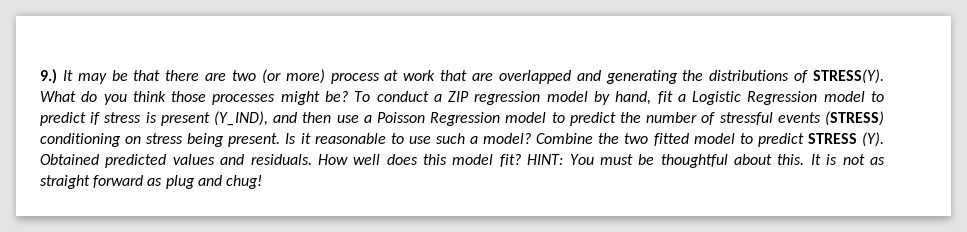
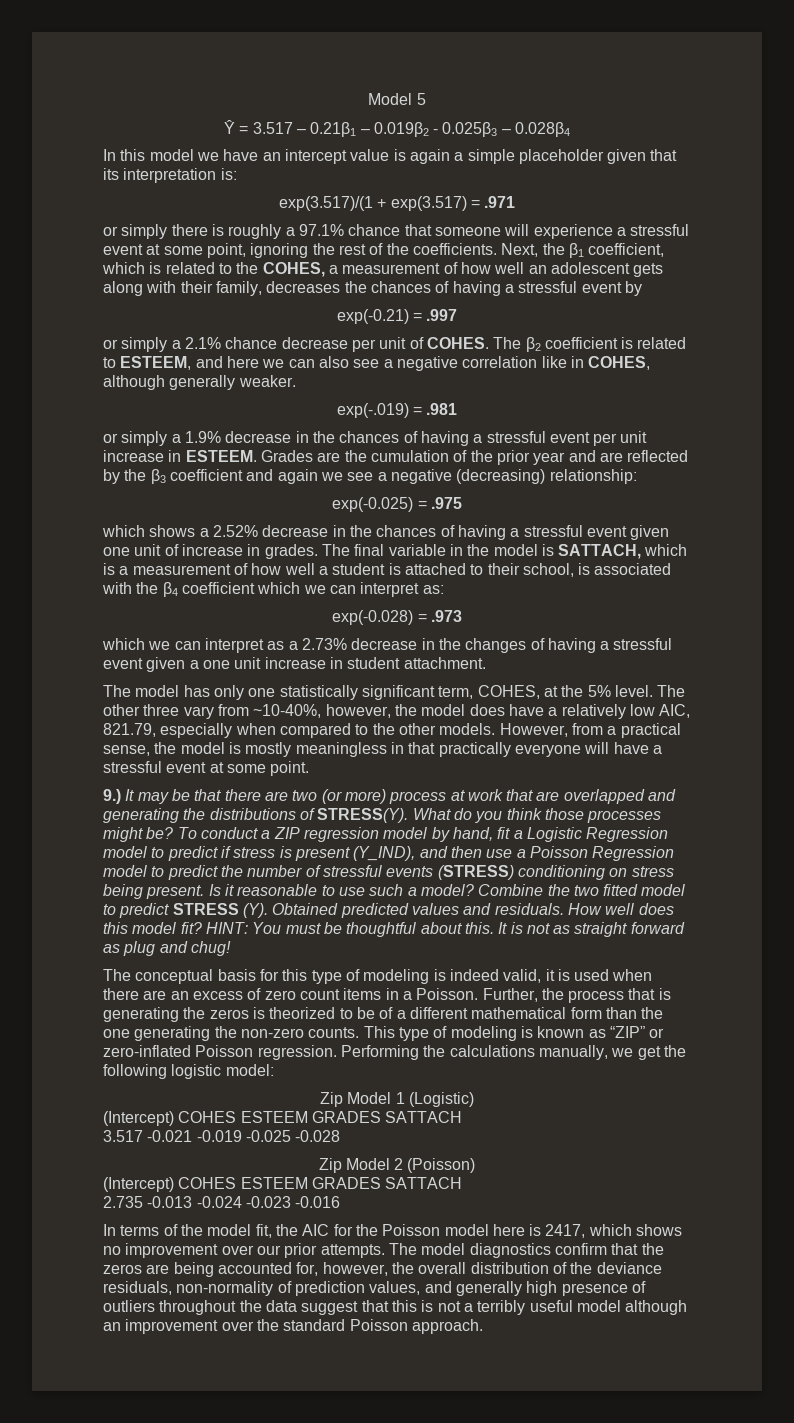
+ Model 5
+ Ŷ = 3.517 – 0.21β1 – 0.019β2 - 0.025β3 – 0.028β4
+ In this model we have an intercept value is again a simple placeholder given that its interpretation is:
+ exp(3.517)/(1 + exp(3.517) = .971
+ or simply there is roughly a 97.1% chance that someone will experience a stressful event at some point, ignoring the rest of the coefficients. Next, the β1 coefficient, which is related to the COHES, a measurement of how well an adolescent gets along with their family, decreases the chances of having a stressful event by
+ exp(-0.21) = .997
+ or simply a 2.1% chance decrease per unit of COHES. The β2 coefficient is related to ESTEEM, and here we can also see a negative correlation like in COHES, although generally weaker.
+ exp(-.019) = .981
+ or simply a 1.9% decrease in the chances of having a stressful event per unit increase in ESTEEM. Grades are the cumulation of the prior year and are reflected by the β3 coefficient and again we see a negative (decreasing) relationship:
+ exp(-0.025) = .975
+ which shows a 2.52% decrease in the chances of having a stressful event given one unit of increase in grades. The final variable in the model is SATTACH, which is a measurement of how well a student is attached to their school, is associated with the β4 coefficient which we can interpret as:
+ exp(-0.028) = .973
+ which we can interpret as a 2.73% decrease in the changes of having a stressful event given a one unit increase in student attachment.
+ The model has only one statistically significant term, COHES, at the 5% level. The other three vary from ~10-40%, however, the model does have a relatively low AIC, 821.79, especially when compared to the other models. However, from a practical sense, the model is mostly meaningless in that practically everyone will have a stressful event at some point.
+ The conceptual basis for this type of modeling is indeed valid, it is used when there are an excess of zero count items in a Poisson. Further, the process that is generating the zeros is theorized to be of a different mathematical form than the one generating the non-zero counts. This type of modeling is known as “ZIP” or zero-inflated Poisson regression. Performing the calculations manually, we get the following logistic model:
+ Zip Model 1 (Logistic)
+ (Intercept) COHES ESTEEM GRADES SATTACH
+ 3.517 -0.021 -0.019 -0.025 -0.028
+ Zip Model 2 (Poisson)
+ (Intercept) COHES ESTEEM GRADES SATTACH
+ 2.735 -0.013 -0.024 -0.023 -0.016
+ In terms of the model fit, the AIC for the Poisson model here is 2417, which shows no improvement over our prior attempts. The model diagnostics confirm that the zeros are being accounted for, however, the overall distribution of the deviance residuals, non-normality of prediction values, and generally high presence of outliers throughout the data suggest that this is not a terribly useful model although an improvement over the standard Poisson approach.

